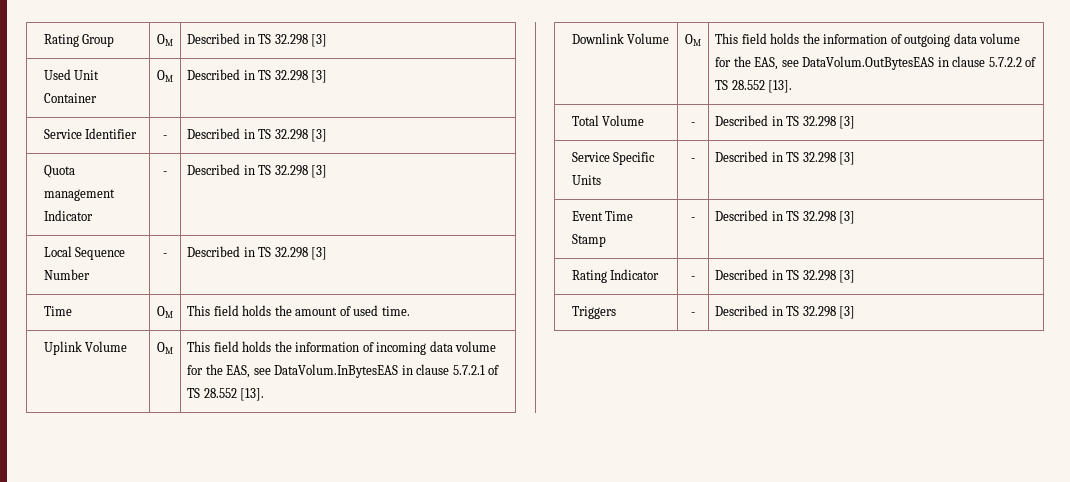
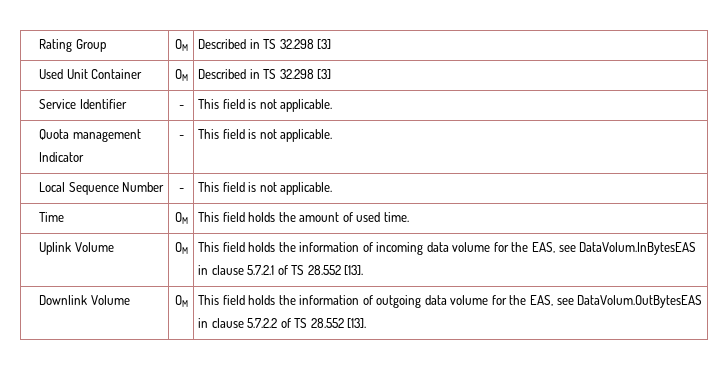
- Service Identifier | - | Described in TS 32.298 [3]
+ Service Identifier | - | This field is not applicable.
- Quota management Indicator | - | Described in TS 32.298 [3]
+ Quota management Indicator | - | This field is not applicable.
- Local Sequence Number | - | Described in TS 32.298 [3]
+ Local Sequence Number | - | This field is not applicable.
- Total Volume | - | Described in TS 32.298 [3]
- Service Specific Units | - | Described in TS 32.298 [3]
- Event Time Stamp | - | Described in TS 32.298 [3]
- Rating Indicator | - | Described in TS 32.298 [3]
- Triggers | - | Described in TS 32.298 [3]

